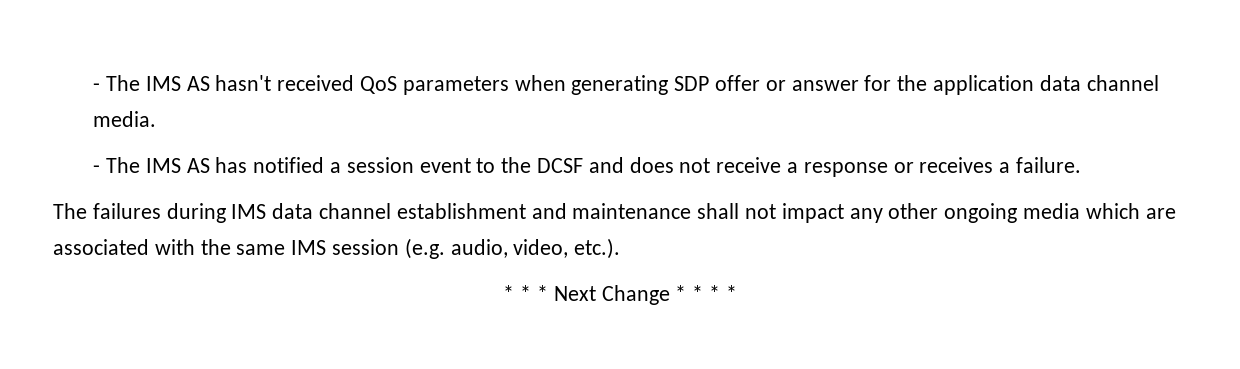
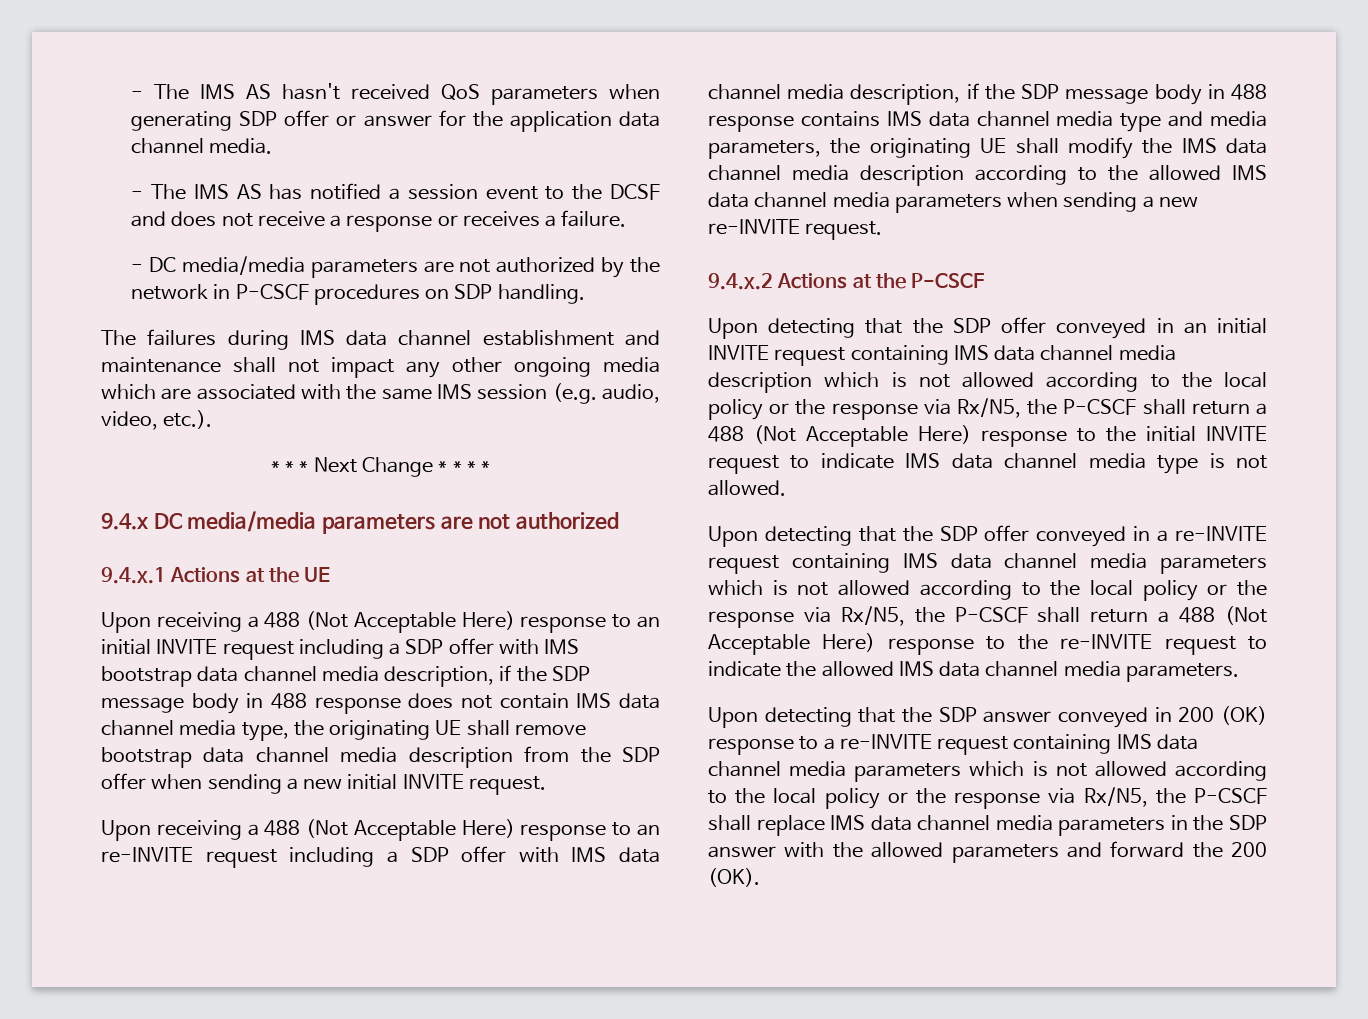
+ - DC media/media parameters are not authorized by the network in P-CSCF procedures on SDP handling.
+ 9.4.x DC media/media parameters are not authorized
+ 9.4.x.1 Actions at the UE
+ Upon receiving a 488 (Not Acceptable Here) response to an initial INVITE request including a SDP offer with IMS bootstrap data channel media description, if the SDP message body in 488 response does not contain IMS data channel media type, the originating UE shall remove bootstrap data channel media description from the SDP offer when sending a new initial INVITE request.
+ Upon receiving a 488 (Not Acceptable Here) response to an re-INVITE request including a SDP offer with IMS data channel media description, if the SDP message body in 488 response contains IMS data channel media type and media parameters, the originating UE shall modify the IMS data channel media description according to the allowed IMS data channel media parameters when sending a new re-INVITE request.
+ 9.4.x.2 Actions at the P-CSCF
+ Upon detecting that the SDP offer conveyed in an initial INVITE request containing IMS data channel media description which is not allowed according to the local policy or the response via Rx/N5, the P-CSCF shall return a 488 (Not Acceptable Here) response to the initial INVITE request to indicate IMS data channel media type is not allowed.
+ Upon detecting that the SDP offer conveyed in a re-INVITE request containing IMS data channel media parameters which is not allowed according to the local policy or the response via Rx/N5, the P-CSCF shall return a 488 (Not Acceptable Here) response to the re-INVITE request to indicate the allowed IMS data channel media parameters.
+ Upon detecting that the SDP answer conveyed in 200 (OK) response to a re-INVITE request containing IMS data channel media parameters which is not allowed according to the local policy or the response via Rx/N5, the P-CSCF shall replace IMS data channel media parameters in the SDP answer with the allowed parameters and forward the 200 (OK).

